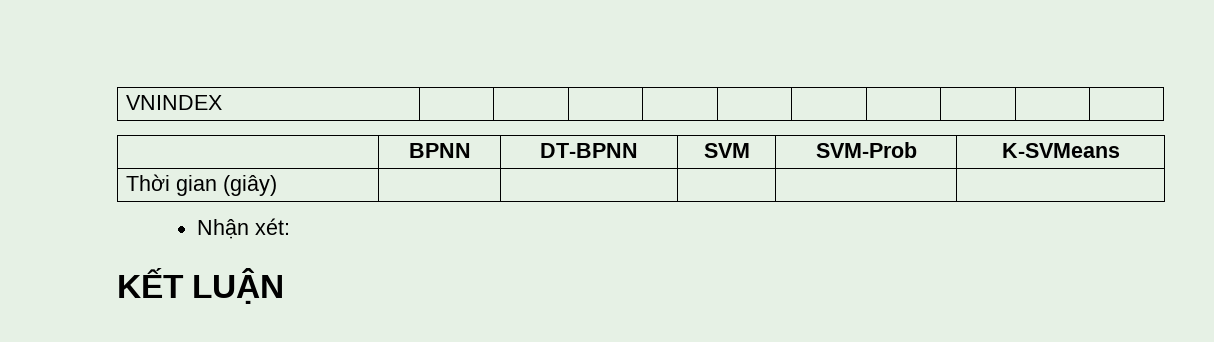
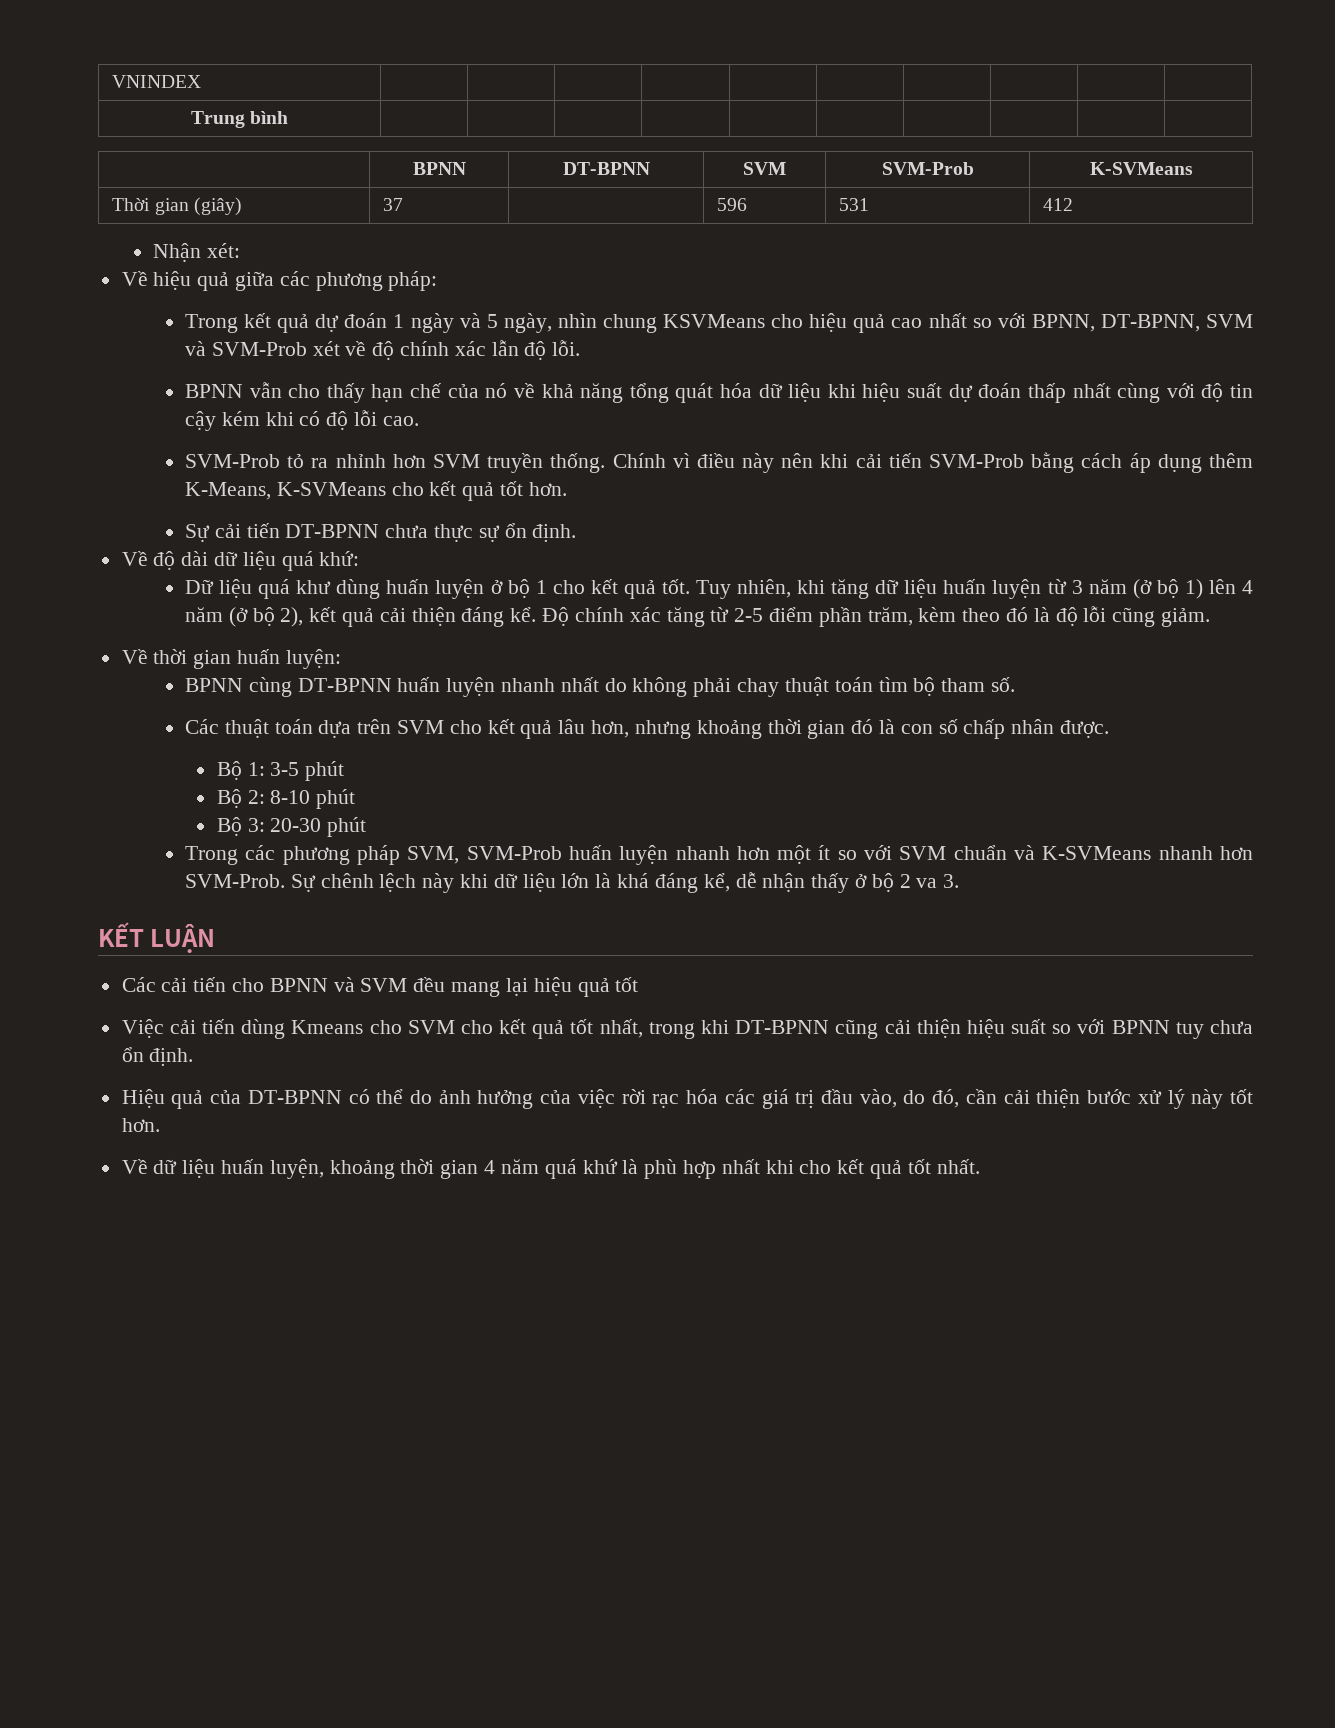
+ Trung bình | | | | | | | | | |
- Thời gian (giây) | | | | |
+ Thời gian (giây) | 37 | | 596 | 531 | 412
  Nhận xét:
+ Về hiệu quả giữa các phương pháp:
+ Trong kết quả dự đoán 1 ngày và 5 ngày, nhìn chung KSVMeans cho hiệu quả cao nhất so với BPNN, DT-BPNN, SVM và SVM-Prob xét về độ chính xác lẫn độ lỗi.
+ BPNN vẫn cho thấy hạn chế của nó về khả năng tổng quát hóa dữ liệu khi hiệu suất dự đoán thấp nhất cùng với độ tin cậy kém khi có độ lỗi cao.
+ SVM-Prob tỏ ra nhỉnh hơn SVM truyền thống. Chính vì điều này nên khi cải tiến SVM-Prob bằng cách áp dụng thêm K-Means, K-SVMeans cho kết quả tốt hơn.
+ Sự cải tiến DT-BPNN chưa thực sự ổn định.
+ Về độ dài dữ liệu quá khứ:
+ Dữ liệu quá khư dùng huấn luyện ở bộ 1 cho kết quả tốt. Tuy nhiên, khi tăng dữ liệu huấn luyện từ 3 năm (ở bộ 1) lên 4 năm (ở bộ 2), kết quả cải thiện đáng kể. Độ chính xác tăng từ 2-5 điểm phần trăm, kèm theo đó là độ lỗi cũng giảm.
+ Về thời gian huấn luyện:
+ BPNN cùng DT-BPNN huấn luyện nhanh nhất do không phải chay thuật toán tìm bộ tham số.
+ Các thuật toán dựa trên SVM cho kết quả lâu hơn, nhưng khoảng thời gian đó là con số chấp nhân được.
+ Bộ 1: 3-5 phút
+ Bộ 2: 8-10 phút
+ Bộ 3: 20-30 phút
+ Trong các phương pháp SVM, SVM-Prob huấn luyện nhanh hơn một ít so với SVM chuẩn và K-SVMeans nhanh hơn SVM-Prob. Sự chênh lệch này khi dữ liệu lớn là khá đáng kể, dễ nhận thấy ở bộ 2 va 3.
  KẾT LUẬN
+ Các cải tiến cho BPNN và SVM đều mang lại hiệu quả tốt
+ Việc cải tiến dùng Kmeans cho SVM cho kết quả tốt nhất, trong khi DT-BPNN cũng cải thiện hiệu suất so với BPNN tuy chưa ổn định.
+ Hiệu quả của DT-BPNN có thể do ảnh hưởng của việc rời rạc hóa các giá trị đầu vào, do đó, cần cải thiện bước xử lý này tốt hơn.
+ Về dữ liệu huấn luyện, khoảng thời gian 4 năm quá khứ là phù hợp nhất khi cho kết quả tốt nhất.

